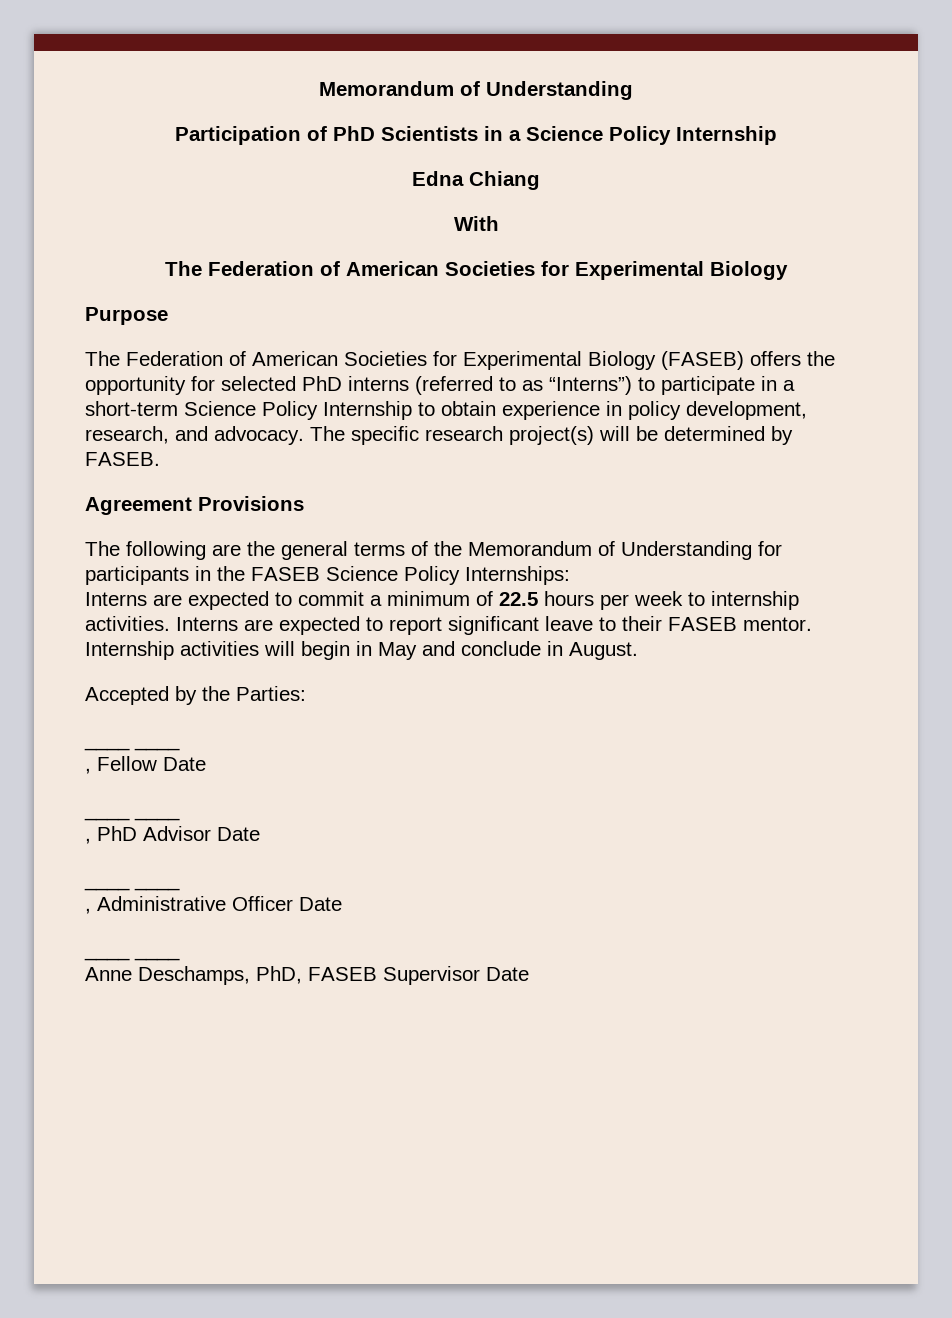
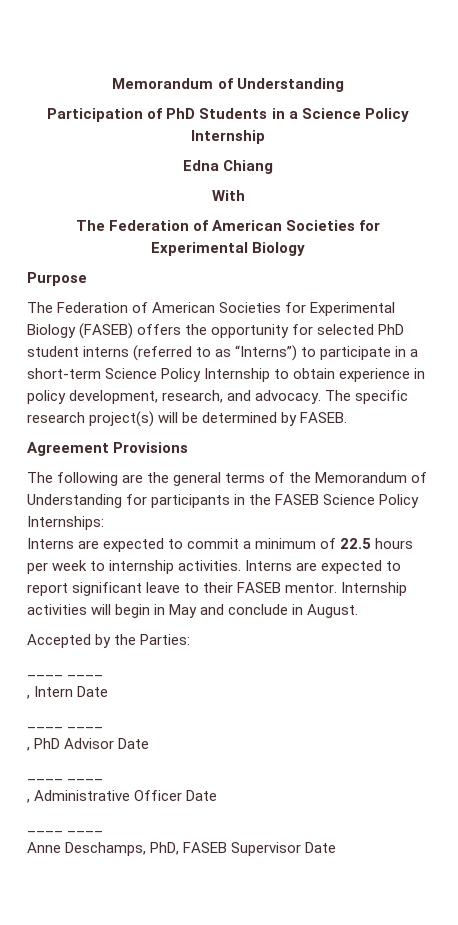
- Participation of PhD Scientists in a Science Policy Internship
+ Participation of PhD Students in a Science Policy Internship
- The Federation of American Societies for Experimental Biology (FASEB) offers the opportunity for selected PhD interns (referred to as “Interns”) to participate in a short-term Science Policy Internship to obtain experience in policy development, research, and advocacy.
+ The Federation of American Societies for Experimental Biology (FASEB) offers the opportunity for selected PhD student interns (referred to as “Interns”) to participate in a short-term Science Policy Internship to obtain experience in policy development, research, and advocacy.
- , Fellow Date
+ , Intern Date

